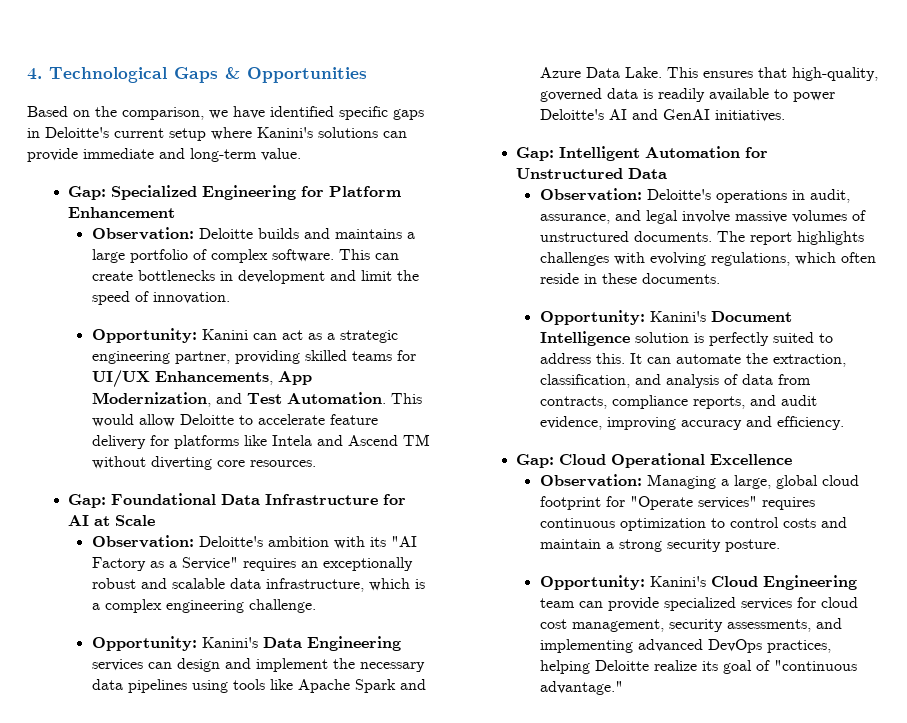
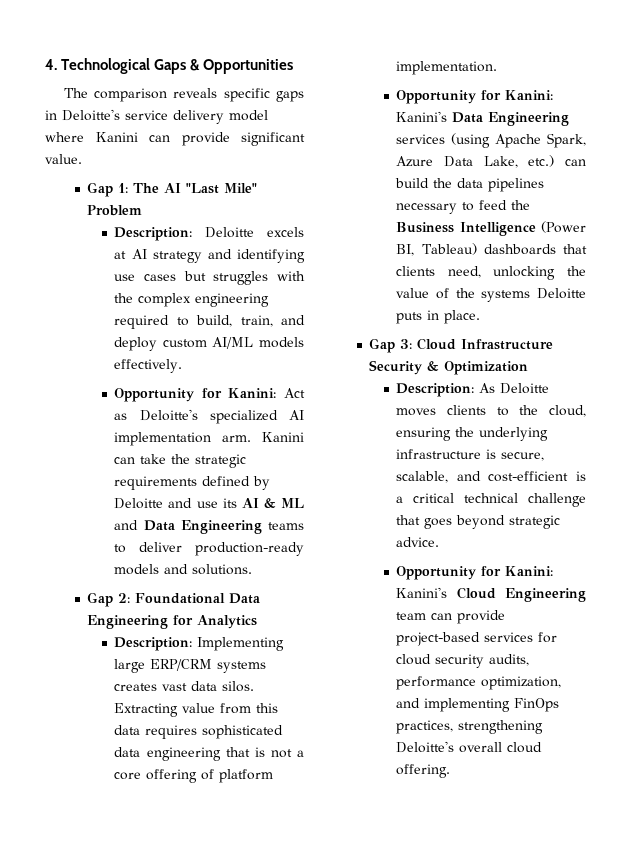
- Based on the comparison, we have identified specific gaps in Deloitte's current setup where Kanini's solutions can provide immediate and long-term value.
- Gap: Specialized Engineering for Platform Enhancement
- Observation: Deloitte builds and maintains a large portfolio of complex software. This can create bottlenecks in development and limit the speed of innovation.
- Opportunity: Kanini can act as a strategic engineering partner, providing skilled teams for UI/UX Enhancements, App Modernization, and Test Automation. This would allow Deloitte to accelerate feature delivery for platforms like Intela and Ascend TM without diverting core resources.
- Gap: Foundational Data Infrastructure for AI at Scale
- Observation: Deloitte's ambition with its "AI Factory as a Service" requires an exceptionally robust and scalable data infrastructure, which is a complex engineering challenge.
- Opportunity: Kanini's Data Engineering services can design and implement the necessary data pipelines using tools like Apache Spark and Azure Data Lake. This ensures that high-quality, governed data is readily available to power Deloitte's AI and GenAI initiatives.
- Gap: Intelligent Automation for Unstructured Data
- Observation: Deloitte's operations in audit, assurance, and legal involve massive volumes of unstructured documents. The report highlights challenges with evolving regulations, which often reside in these documents.
- Opportunity: Kanini's Document Intelligence solution is perfectly suited to address this. It can automate the extraction, classification, and analysis of data from contracts, compliance reports, and audit evidence, improving accuracy and efficiency.
- Gap: Cloud Operational Excellence
- Observation: Managing a large, global cloud footprint for "Operate services" requires continuous optimization to control costs and maintain a strong security posture.
- Opportunity: Kanini's Cloud Engineering team can provide specialized services for cloud cost management, security assessments, and implementing advanced DevOps practices, helping Deloitte realize its goal of "continuous advantage."
+ The comparison reveals specific gaps in Deloitte's service delivery model where Kanini can provide significant value.
+ Gap 1: The AI "Last Mile" Problem
+ Description: Deloitte excels at AI strategy and identifying use cases but struggles with the complex engineering required to build, train, and deploy custom AI/ML models effectively.
+ Opportunity for Kanini: Act as Deloitte's specialized AI implementation arm. Kanini can take the strategic requirements defined by Deloitte and use its AI & ML and Data Engineering teams to deliver production-ready models and solutions.
+ Gap 2: Foundational Data Engineering for Analytics
+ Description: Implementing large ERP/CRM systems creates vast data silos. Extracting value from this data requires sophisticated data engineering that is not a core offering of platform implementation.
+ Opportunity for Kanini: Kanini's Data Engineering services (using Apache Spark, Azure Data Lake, etc.) can build the data pipelines necessary to feed the Business Intelligence (Power BI, Tableau) dashboards that clients need, unlocking the value of the systems Deloitte puts in place.
+ Gap 3: Cloud Infrastructure Security & Optimization
+ Description: As Deloitte moves clients to the cloud, ensuring the underlying infrastructure is secure, scalable, and cost-efficient is a critical technical challenge that goes beyond strategic advice.
+ Opportunity for Kanini: Kanini's Cloud Engineering team can provide project-based services for cloud security audits, performance optimization, and implementing FinOps practices, strengthening Deloitte's overall cloud offering.

